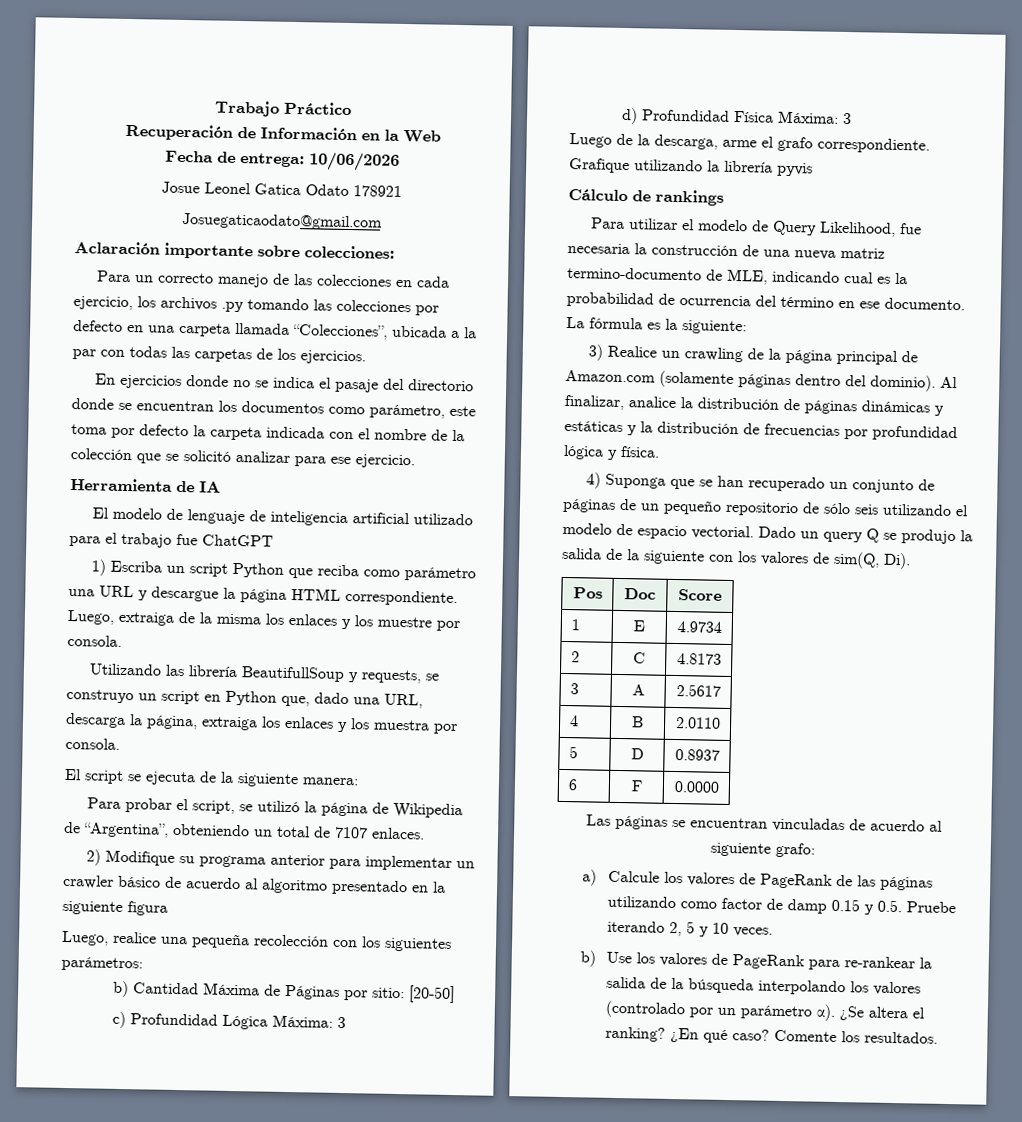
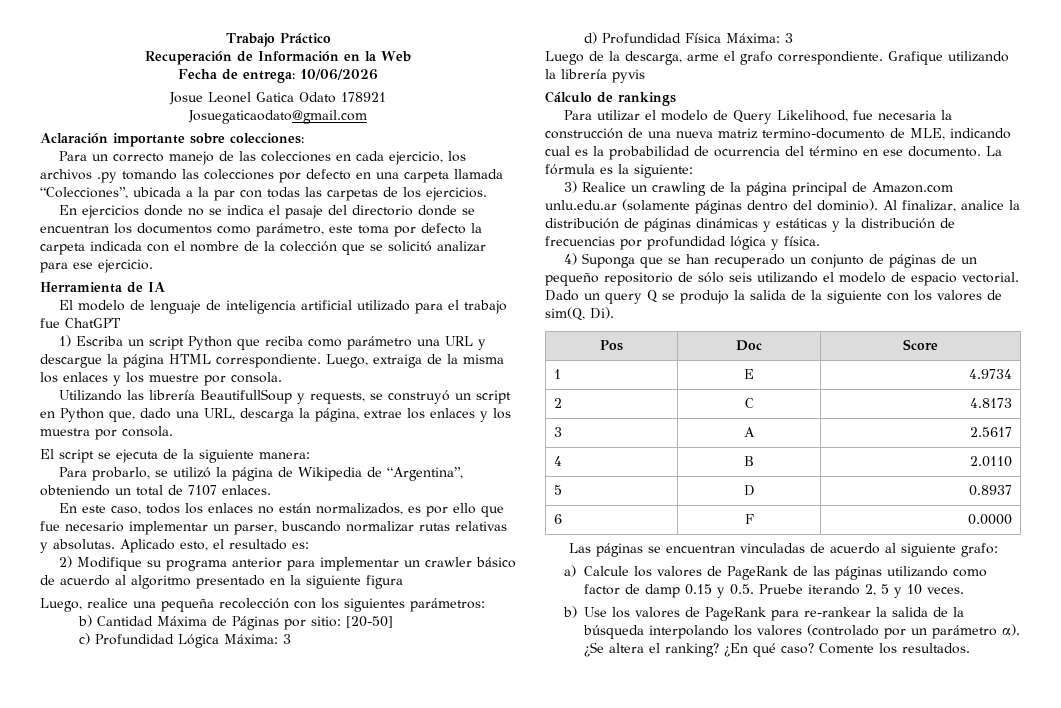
- Utilizando las librería BeautifullSoup y requests, se construyo un script en Python que, dado una URL, descarga la página, extraiga los enlaces y los muestra por consola.
+ Utilizando las librería BeautifullSoup y requests, se construyó un script en Python que, dado una URL, descarga la página, extrae los enlaces y los muestra por consola.
- Para probar el script, se utilizó la página de Wikipedia de “Argentina”, obteniendo un total de 7107 enlaces.
+ Para probarlo, se utilizó la página de Wikipedia de “Argentina”, obteniendo un total de 7107 enlaces.
+ En este caso, todos los enlaces no están normalizados, es por ello que fue necesario implementar un parser, buscando normalizar rutas relativas y absolutas. Aplicado esto, el resultado es:
- 3) Realice un crawling de la página principal de Amazon.com (solamente páginas dentro del dominio).
+ 3) Realice un crawling de la página principal de Amazon.com unlu.edu.ar (solamente páginas dentro del dominio).

